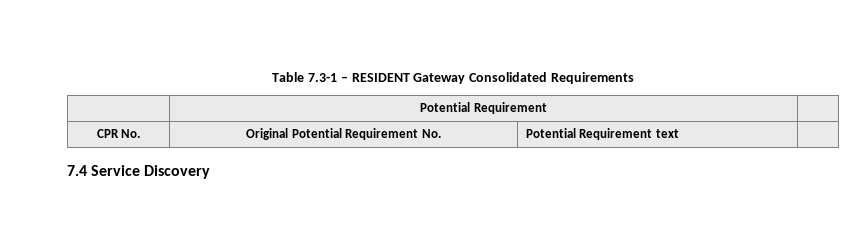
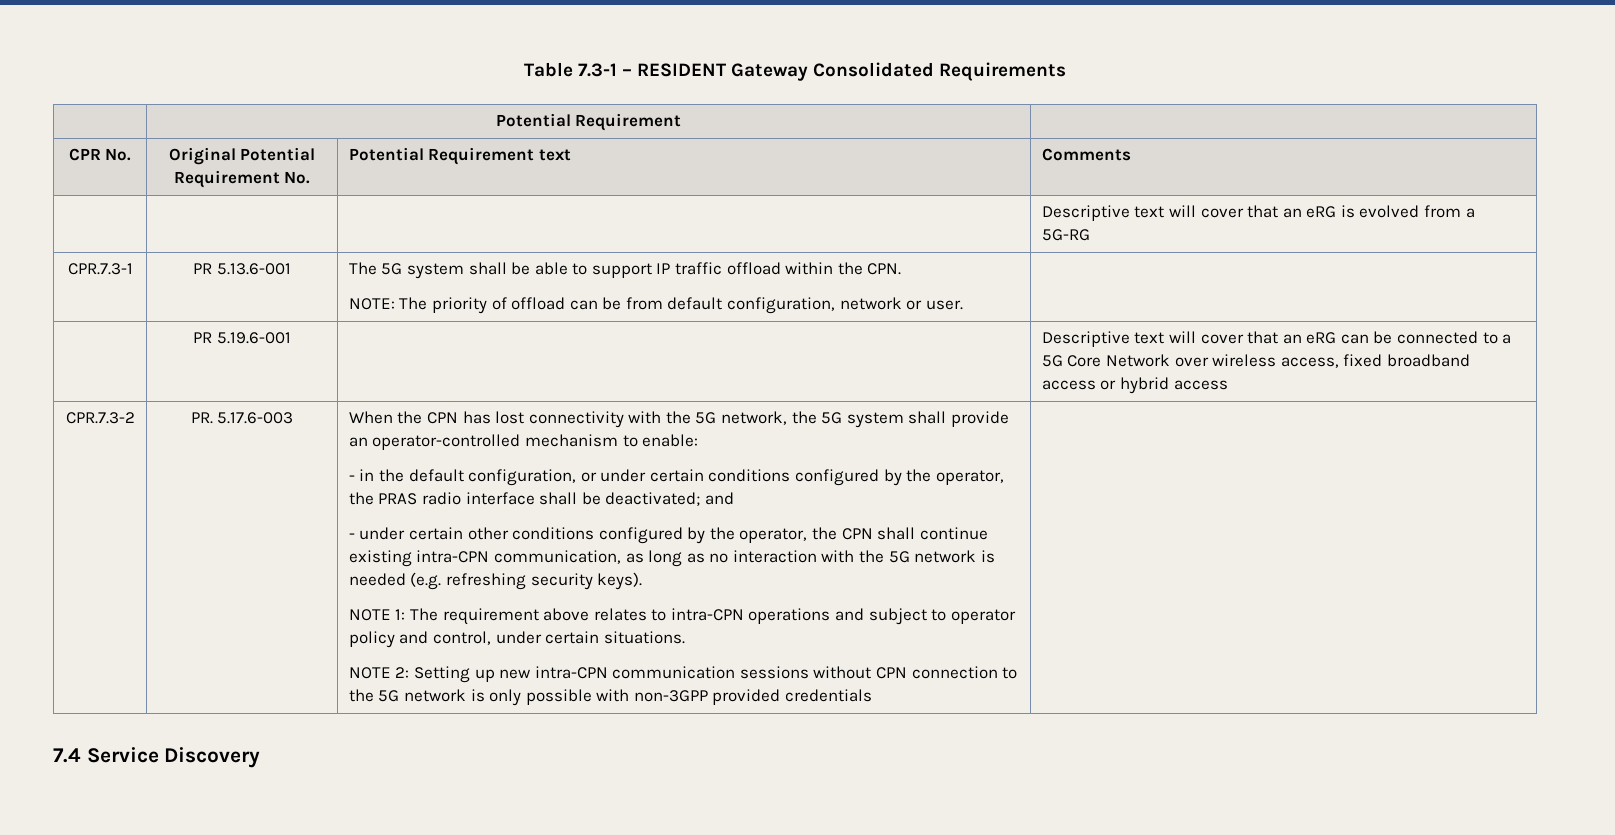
- CPR No. | Original Potential Requirement No. | Potential Requirement text |
+ CPR No. | Original Potential Requirement No. | Potential Requirement text | Comments
+ | | | Descriptive text will cover that an eRG is evolved from a 5G-RG
+ CPR.7.3-1 | PR 5.13.6-001 | The 5G system shall be able to support IP traffic offload within the CPN.
+ NOTE: The priority of offload can be from default configuration, network or user. |
+ | PR 5.19.6-001 | | Descriptive text will cover that an eRG can be connected to a 5G Core Network over wireless access, fixed broadband access or hybrid access
+ CPR.7.3-2 | PR. 5.17.6-003 | When the CPN has lost connectivity with the 5G network, the 5G system shall provide an operator-controlled mechanism to enable:
+ - in the default configuration, or under certain conditions configured by the operator, the PRAS radio interface shall be deactivated; and
+ - under certain other conditions configured by the operator, the CPN shall continue existing intra-CPN communication, as long as no interaction with the 5G network is needed (e.g. refreshing security keys).
+ NOTE 1: The requirement above relates to intra-CPN operations and subject to operator policy and control, under certain situations.
+ NOTE 2: Setting up new intra-CPN communication sessions without CPN connection to the 5G network is only possible with non-3GPP provided credentials

